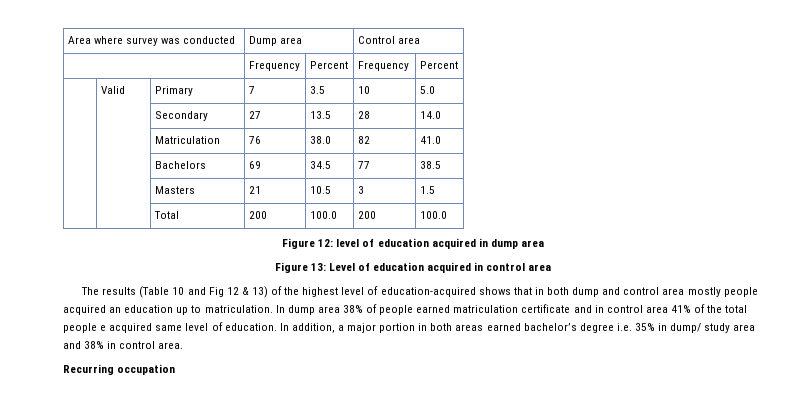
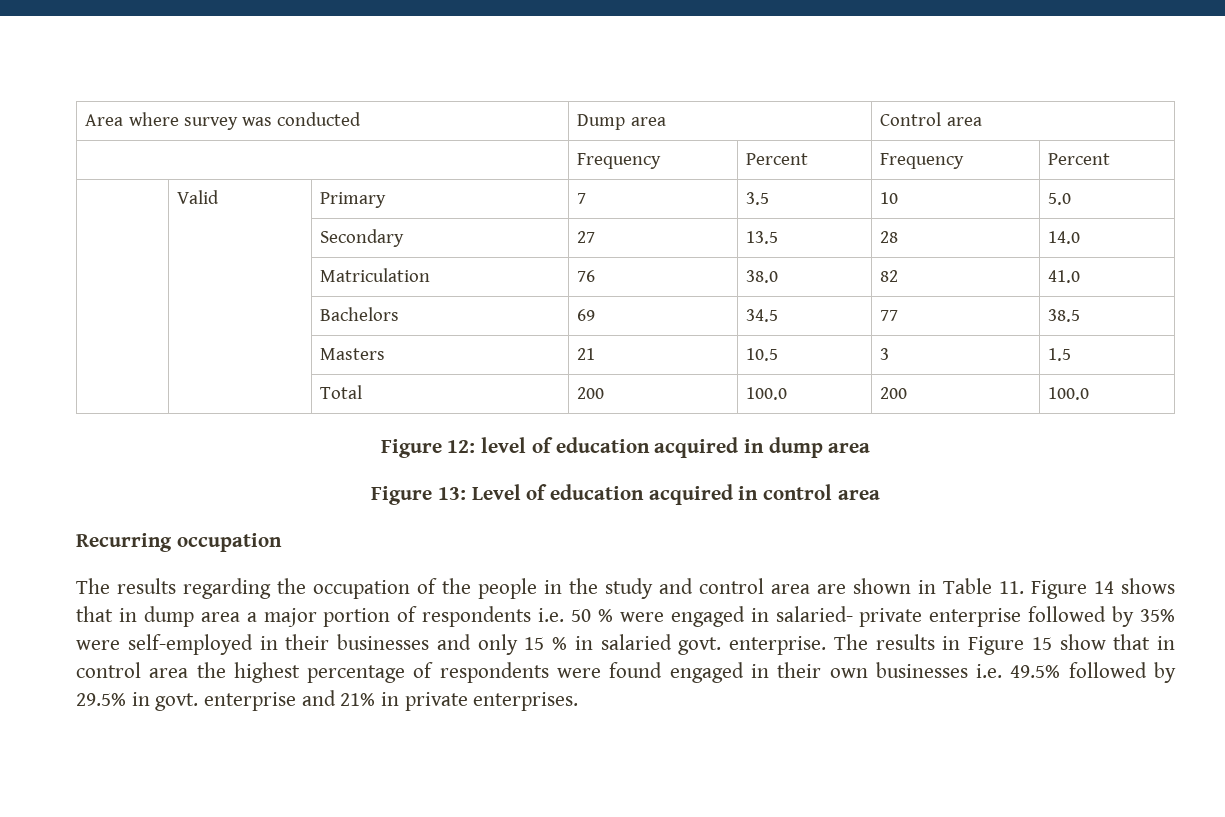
- The results (Table 10 and Fig 12 & 13) of the highest level of education-acquired shows that in both dump and control area mostly people acquired an education up to matriculation. In dump area 38% of people earned matriculation certificate and in control area 41% of the total people e acquired same level of education. In addition, a major portion in both areas earned bachelor’s degree i.e. 35% in dump/ study area and 38% in control area.
  Recurring occupation
+ The results regarding the occupation of the people in the study and control area are shown in Table 11. Figure 14 shows that in dump area a major portion of respondents i.e. 50 % were engaged in salaried- private enterprise followed by 35% were self-employed in their businesses and only 15 % in salaried govt. enterprise. The results in Figure 15 show that in control area the highest percentage of respondents were found engaged in their own businesses i.e. 49.5% followed by 29.5% in govt. enterprise and 21% in private enterprises.

